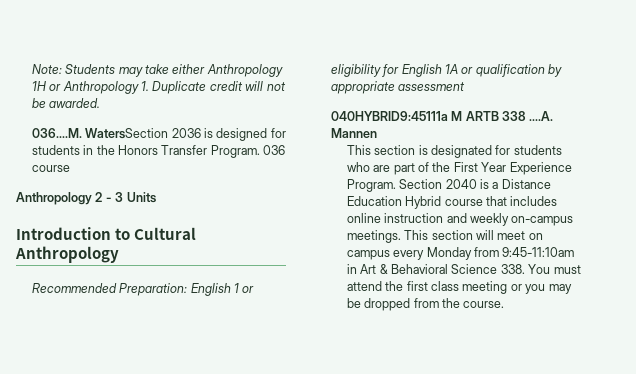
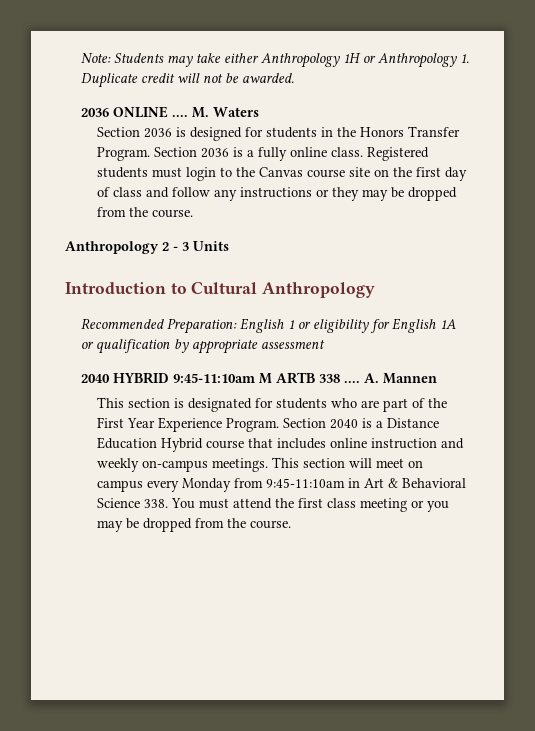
- 036....M. WatersSection 2036 is designed for students in the Honors Transfer Program.
+ 2036 ONLINE .... M. Waters
+ Section 2036 is designed for students in the Honors Transfer Program.
- 036 course
+ Section 2036 is a fully online class. Registered students must login to the Canvas course site on the first day of class and follow any instructions or they may be dropped from the course.
- 040HYBRID9:45111a M ARTB 338 ....A. Mannen
+ 2040 HYBRID 9:45-11:10am M ARTB 338 .... A. Mannen

